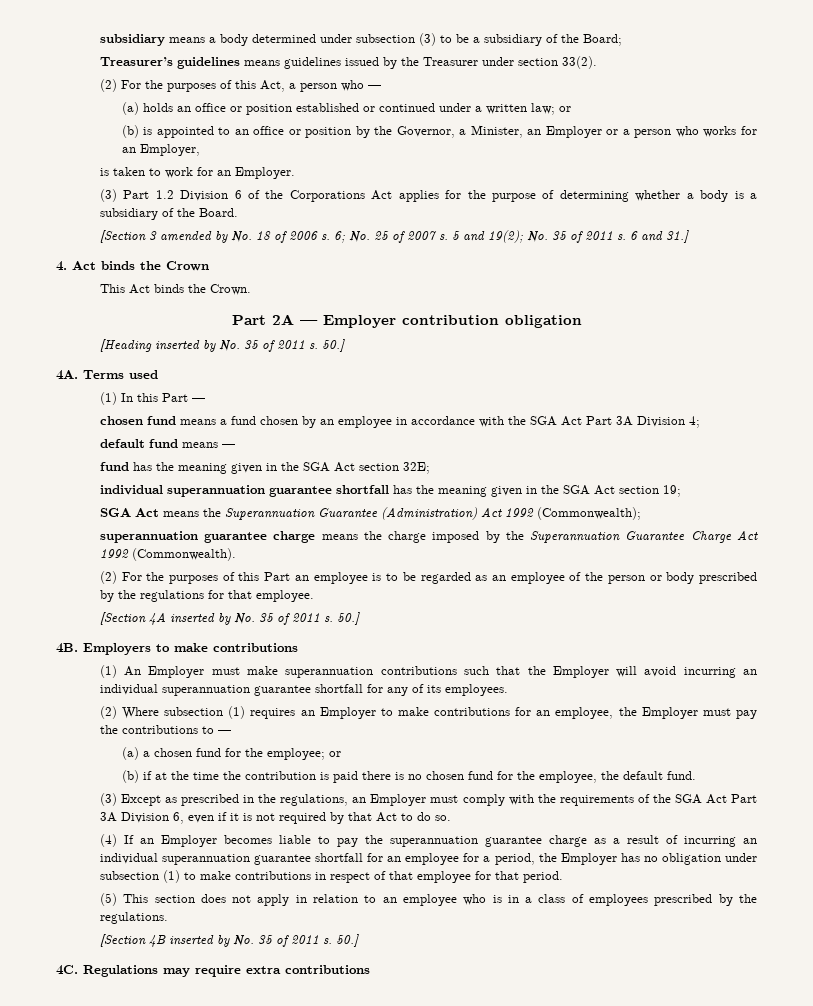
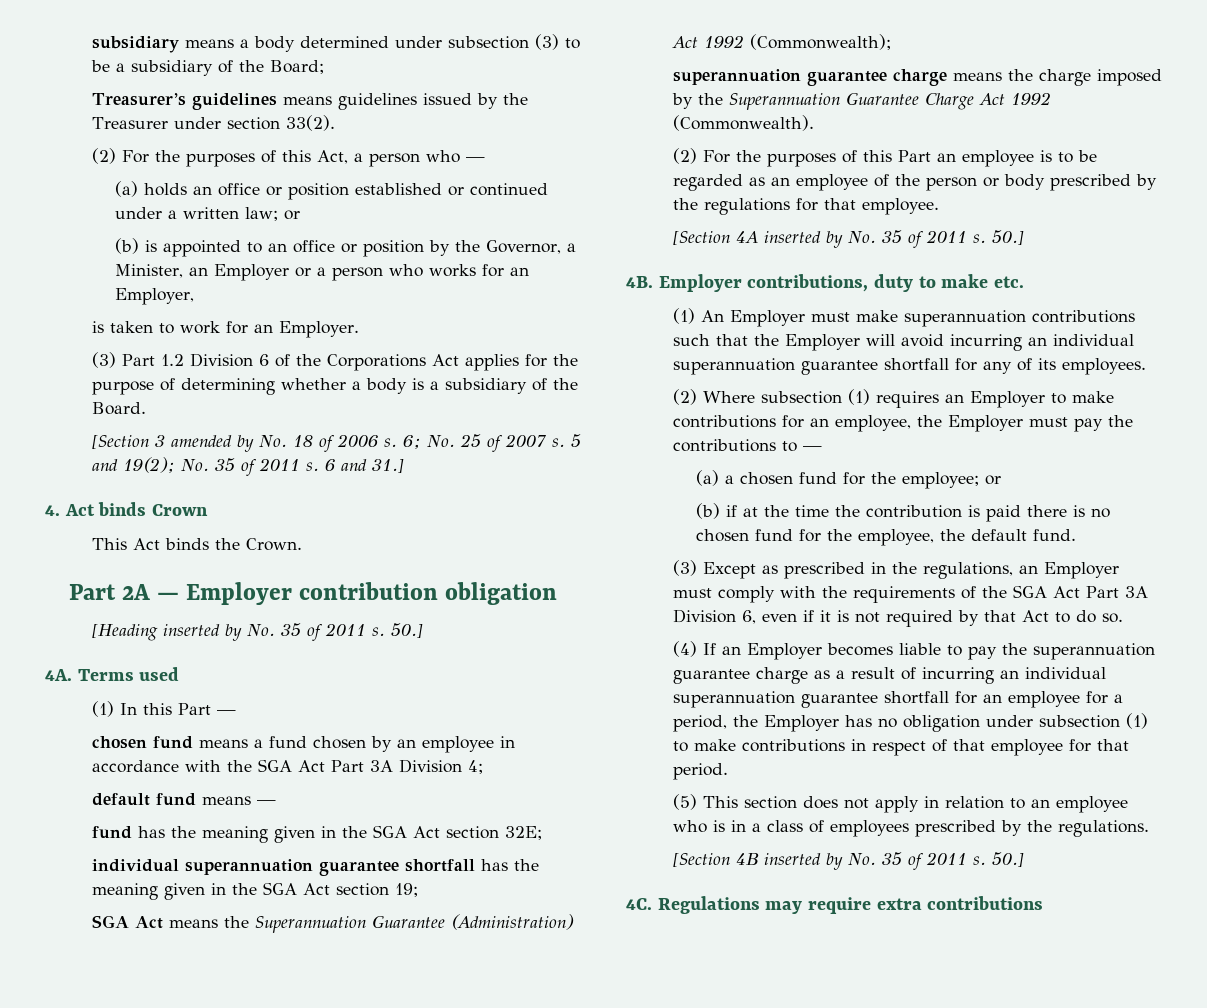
- 4. Act binds the Crown
+ 4. Act binds Crown
- Employers to make contributions
+ Employer contributions, duty to make etc.

